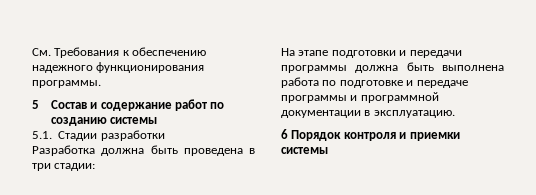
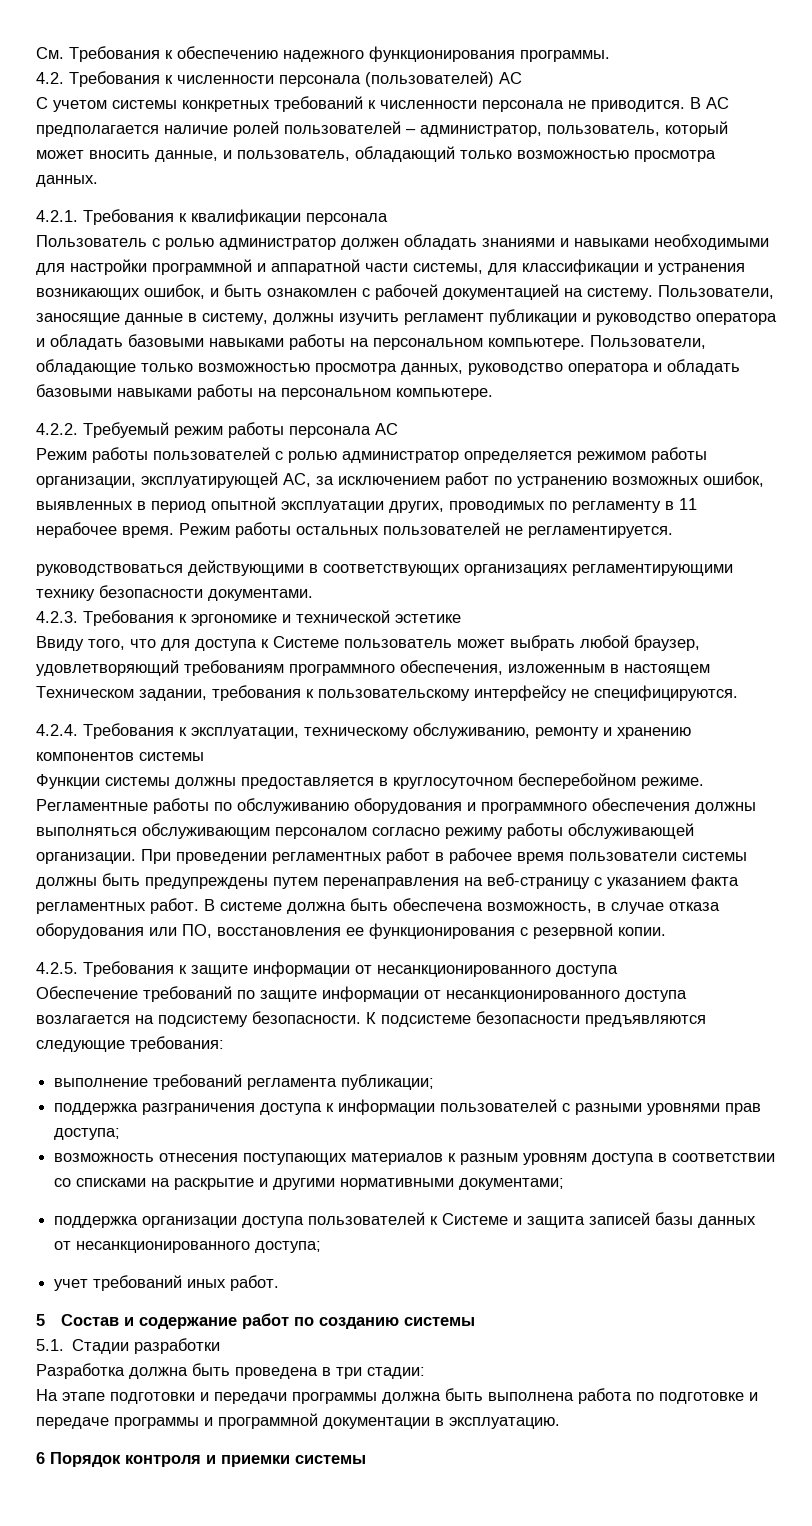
+ 4.2. Требования к численности персонала (пользователей) АС
+ С учетом системы конкретных требований к численности персонала не приводится. В АС предполагается наличие ролей пользователей – администратор, пользователь, который может вносить данные, и пользователь, обладающий только возможностью просмотра данных.
+ 4.2.1. Требования к квалификации персонала
+ Пользователь с ролью администратор должен обладать знаниями и навыками необходимыми для настройки программной и аппаратной части системы, для классификации и устранения возникающих ошибок, и быть ознакомлен с рабочей документацией на систему. Пользователи, заносящие данные в систему, должны изучить регламент публикации и руководство оператора и обладать базовыми навыками работы на персональном компьютере. Пользователи, обладающие только возможностью просмотра данных, руководство оператора и обладать базовыми навыками работы на персональном компьютере.
+ 4.2.2. Требуемый режим работы персонала АС
+ Режим работы пользователей с ролью администратор определяется режимом работы организации, эксплуатирующей АС, за исключением работ по устранению возможных ошибок, выявленных в период опытной эксплуатации других, проводимых по регламенту в 11 нерабочее время. Режим работы остальных пользователей не регламентируется.
+ руководствоваться действующими в соответствующих организациях регламентирующими технику безопасности документами.
+ 4.2.3. Требования к эргономике и технической эстетике
+ Ввиду того, что для доступа к Системе пользователь может выбрать любой браузер, удовлетворяющий требованиям программного обеспечения, изложенным в настоящем Техническом задании, требования к пользовательскому интерфейсу не специфицируются.
+ 4.2.4. Требования к эксплуатации, техническому обслуживанию, ремонту и хранению компонентов системы
+ Функции системы должны предоставляется в круглосуточном бесперебойном режиме. Регламентные работы по обслуживанию оборудования и программного обеспечения должны выполняться обслуживающим персоналом согласно режиму работы обслуживающей организации. При проведении регламентных работ в рабочее время пользователи системы должны быть предупреждены путем перенаправления на веб-страницу с указанием факта регламентных работ. В системе должна быть обеспечена возможность, в случае отказа оборудования или ПО, восстановления ее функционирования с резервной копии.
+ 4.2.5. Требования к защите информации от несанкционированного доступа
+ Обеспечение требований по защите информации от несанкционированного доступа возлагается на подсистему безопасности. К подсистеме безопасности предъявляются следующие требования:
+ выполнение требований регламента публикации;
+ поддержка разграничения доступа к информации пользователей с разными уровнями прав доступа;
+ возможность отнесения поступающих материалов к разным уровням доступа в соответствии со списками на раскрытие и другими нормативными документами;
+ поддержка организации доступа пользователей к Системе и защита записей базы данных от несанкционированного доступа;
+ учет требований иных работ.

